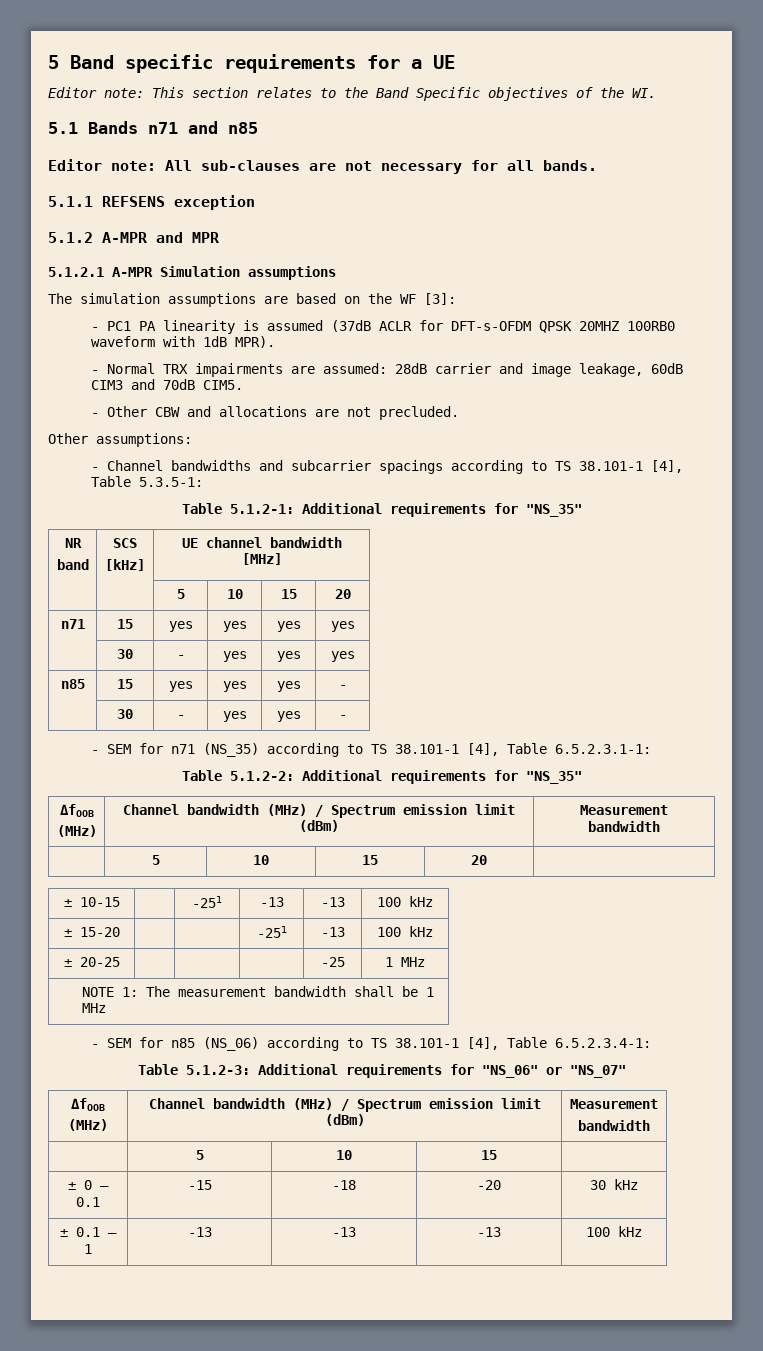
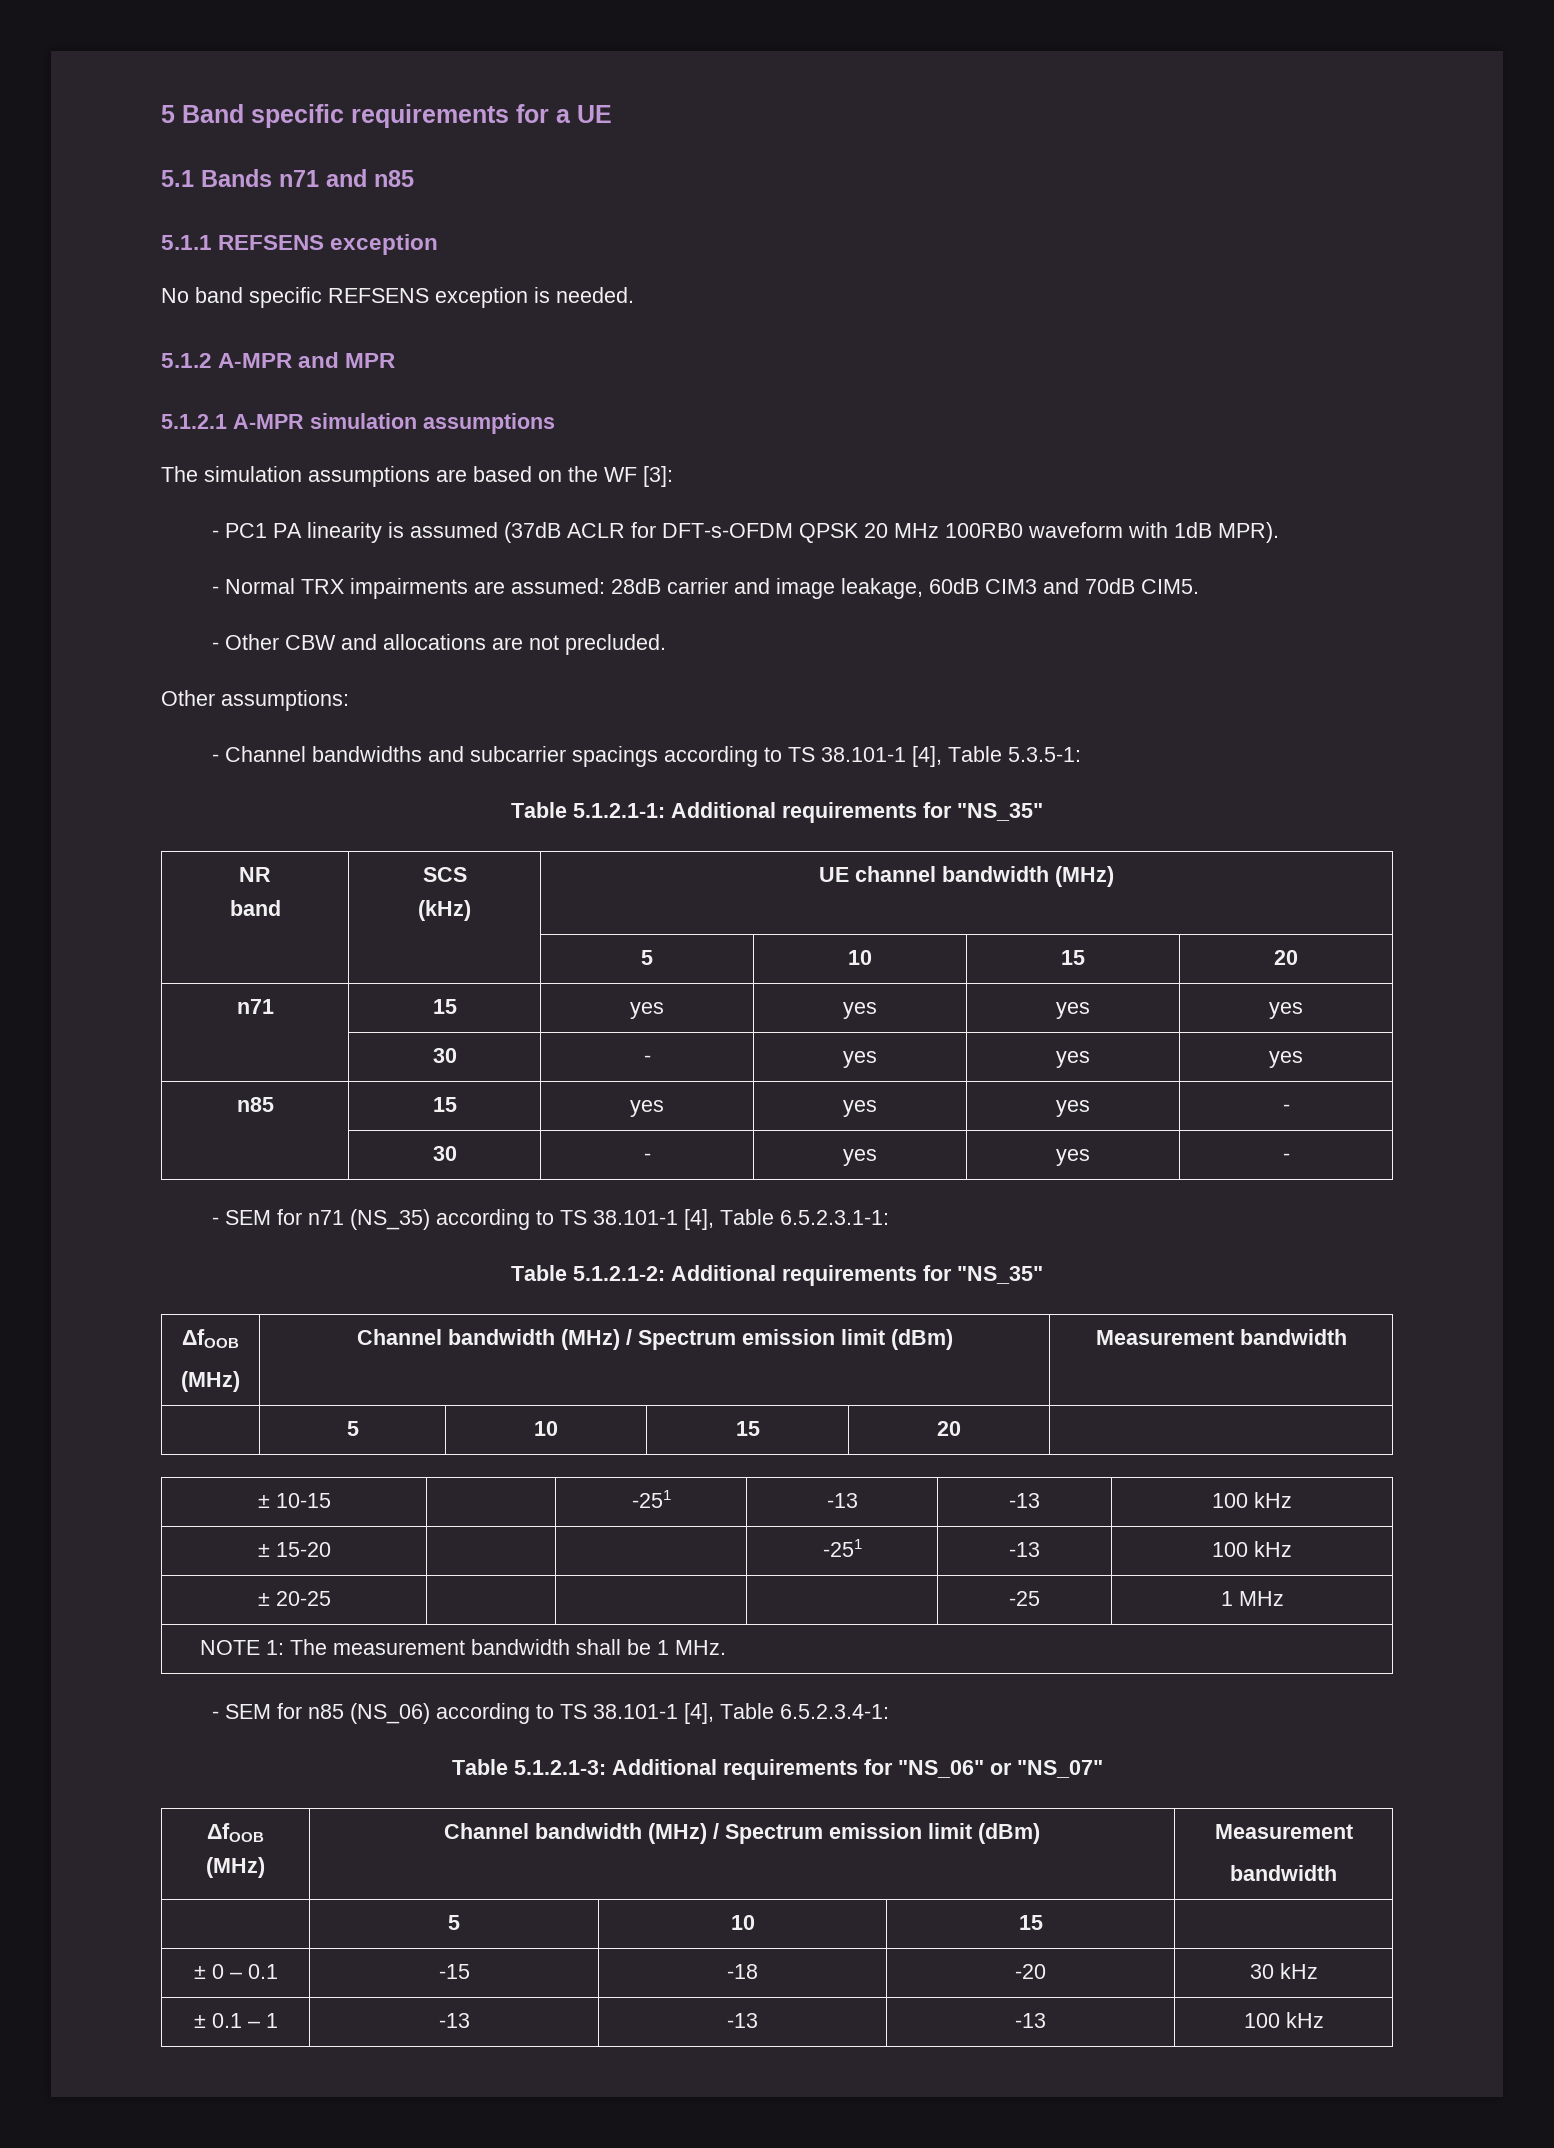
- Editor note: This section relates to the Band Specific objectives of the WI.
- Editor note: All sub-clauses are not necessary for all bands.
  5.1.1 REFSENS exception
+ No band specific REFSENS exception is needed.
- 5.1.2.1 A-MPR Simulation assumptions
+ 5.1.2.1 A-MPR simulation assumptions
- - PC1 PA linearity is assumed (37dB ACLR for DFT-s-OFDM QPSK 20MHZ 100RB0 waveform with 1dB MPR).
+ - PC1 PA linearity is assumed (37dB ACLR for DFT-s-OFDM QPSK 20 MHz 100RB0 waveform with 1dB MPR).
- Table 5.1.2-1: Additional requirements for "NS_35"
+ Table 5.1.2.1-1: Additional requirements for "NS_35"
  NR
  band | SCS
- [kHz] | UE channel bandwidth [MHz]
+ (kHz) | UE channel bandwidth (MHz)
- Table 5.1.2-2: Additional requirements for "NS_35"
+ Table 5.1.2.1-2: Additional requirements for "NS_35"
- NOTE 1: The measurement bandwidth shall be 1 MHz
+ NOTE 1: The measurement bandwidth shall be 1 MHz.
- Table 5.1.2-3: Additional requirements for "NS_06" or "NS_07"
+ Table 5.1.2.1-3: Additional requirements for "NS_06" or "NS_07"

